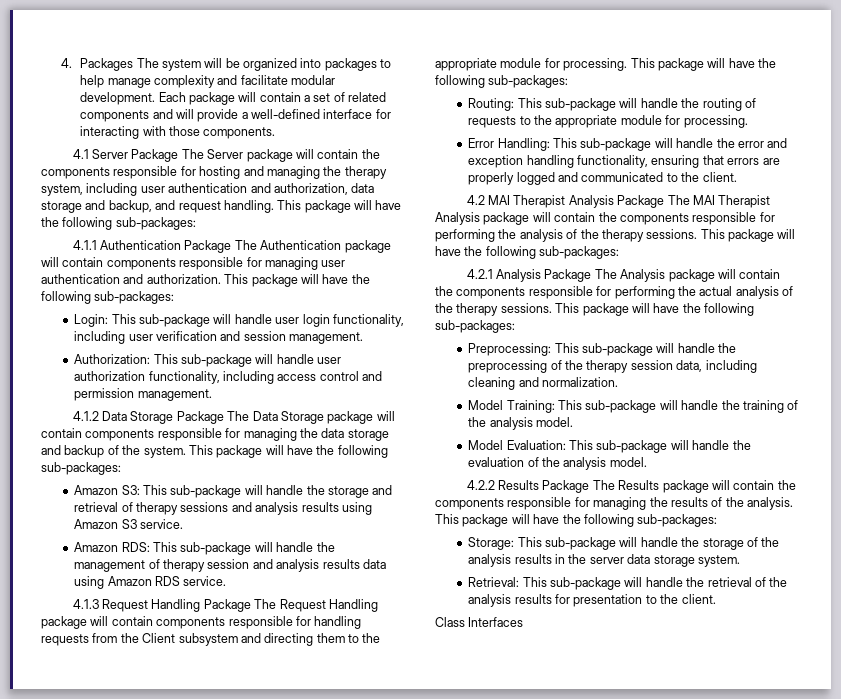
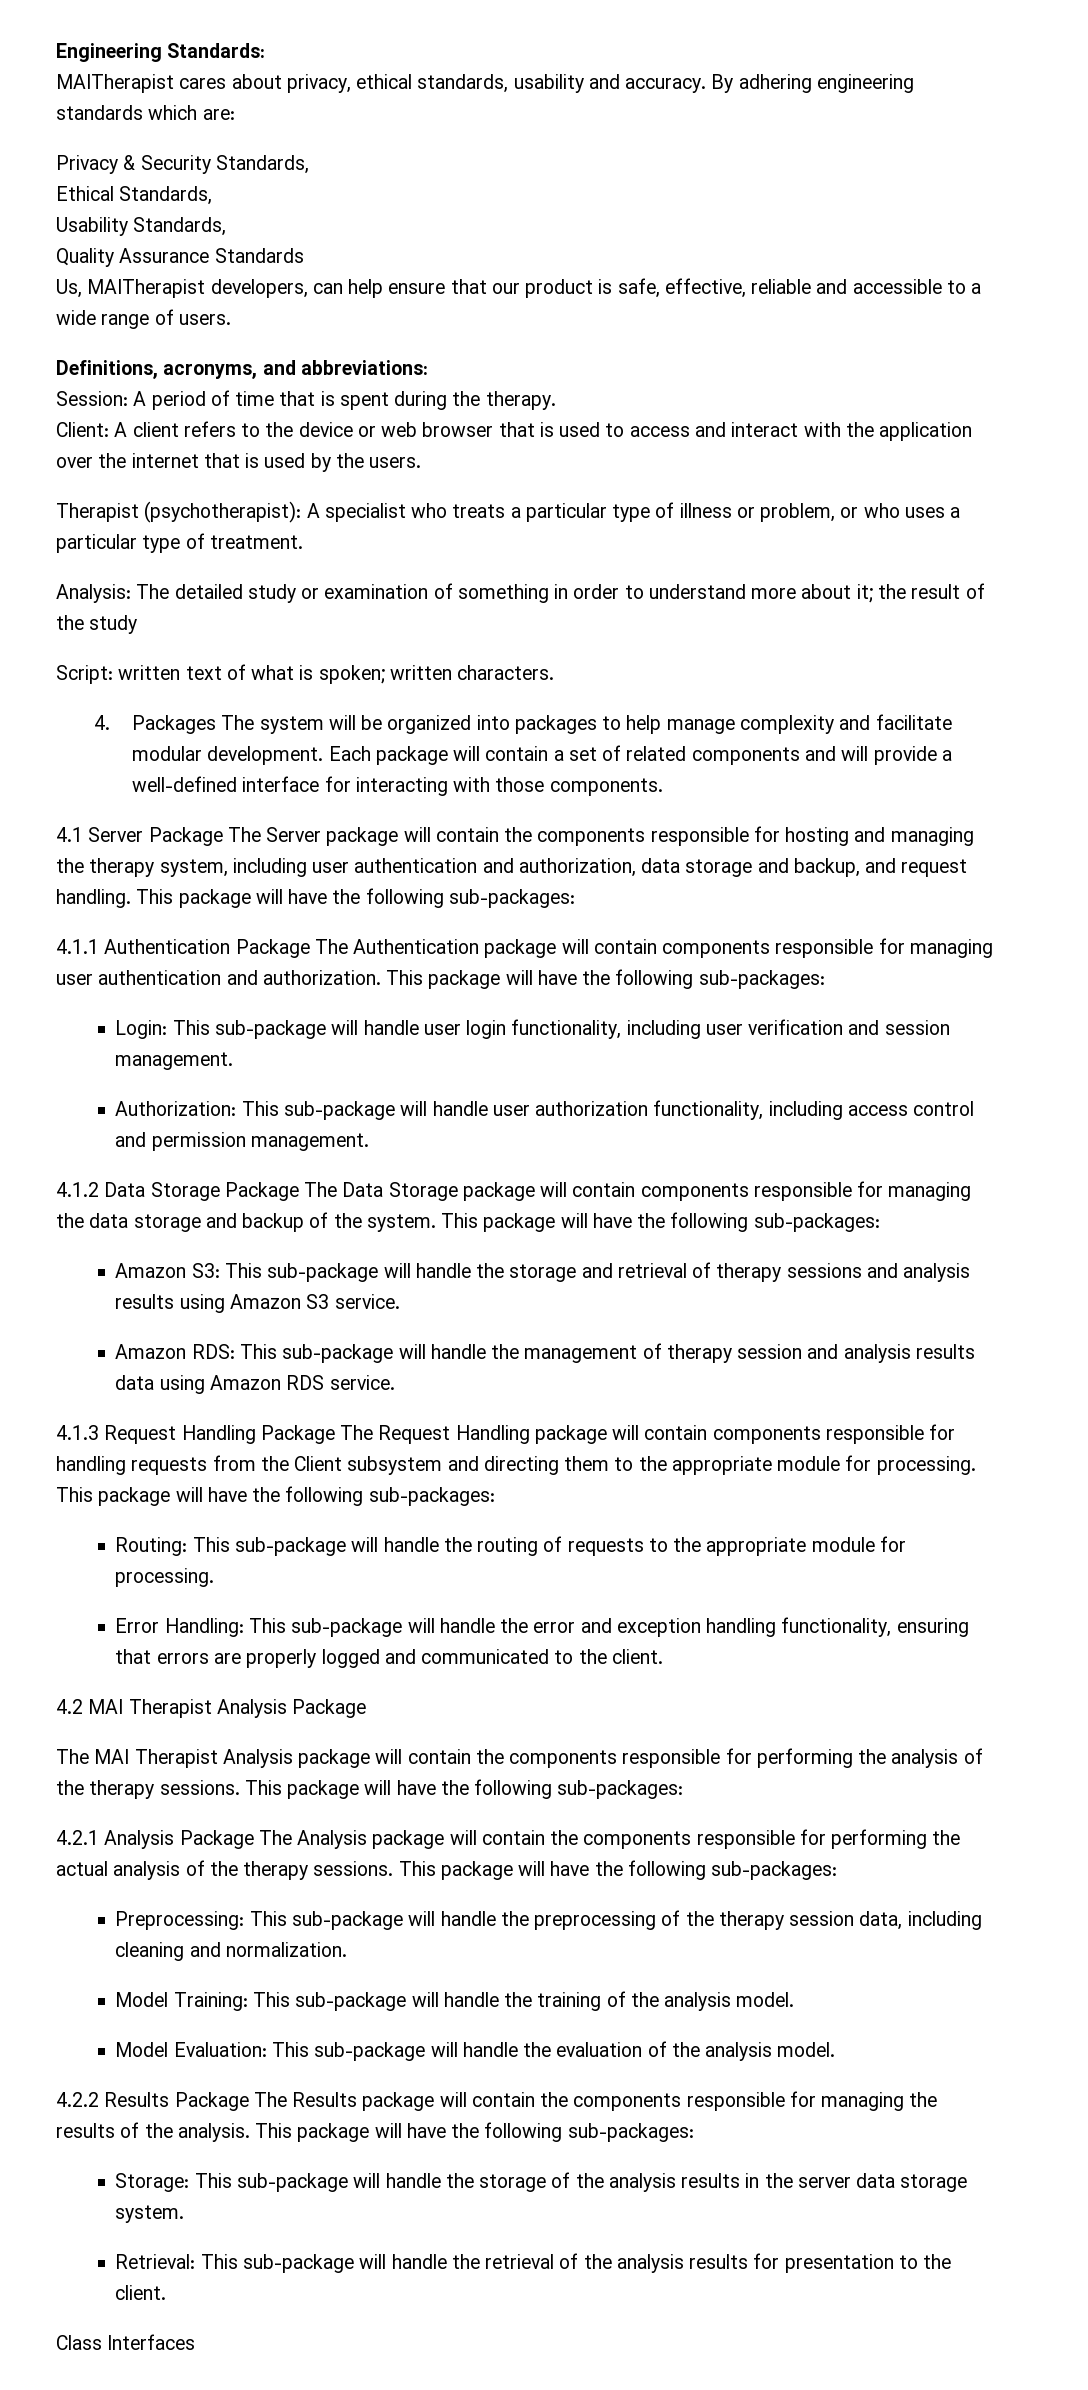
+ Engineering Standards:
+ MAITherapist cares about privacy, ethical standards, usability and accuracy. By adhering engineering standards which are:
+ Privacy & Security Standards,
+ Ethical Standards,
+ Usability Standards,
+ Quality Assurance Standards
+ Us, MAITherapist developers, can help ensure that our product is safe, effective, reliable and accessible to a wide range of users.
+ Definitions, acronyms, and abbreviations:
+ Session: A period of time that is spent during the therapy.
+ Client: A client refers to the device or web browser that is used to access and interact with the application over the internet that is used by the users.
+ Therapist (psychotherapist): A specialist who treats a particular type of illness or problem, or who uses a particular type of treatment.
+ Analysis: The detailed study or examination of something in order to understand more about it; the result of the study
+ Script: written text of what is spoken; written characters.
- 4.2 MAI Therapist Analysis Package The MAI Therapist Analysis package will contain the components responsible for performing the analysis of the therapy sessions.
+ 4.2 MAI Therapist Analysis Package
+ The MAI Therapist Analysis package will contain the components responsible for performing the analysis of the therapy sessions.

